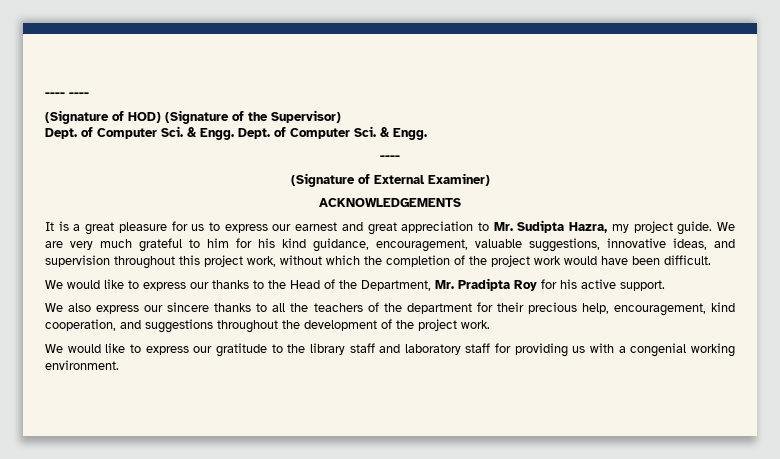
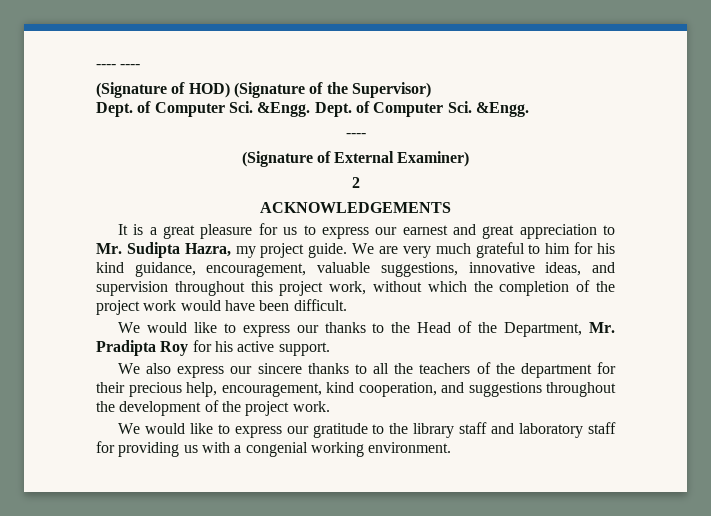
- Dept. of Computer Sci. & Engg. Dept. of Computer Sci. & Engg.
+ Dept. of Computer Sci. &Engg. Dept. of Computer Sci. &Engg.
+ 2

